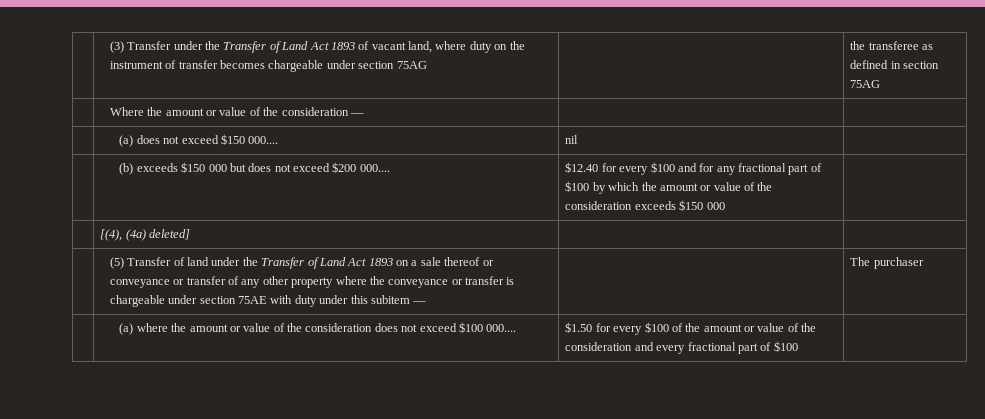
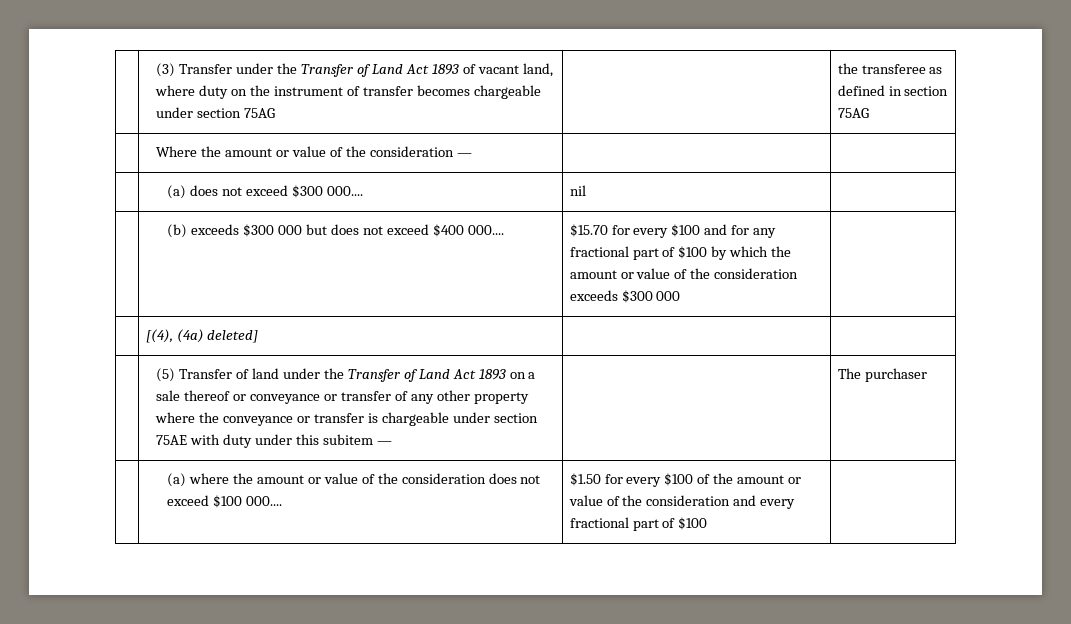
- | (a) does not exceed $150 000.... | nil |
+ | (a) does not exceed $300 000.... | nil |
- | (b) exceeds $150 000 but does not exceed $200 000.... | $12.40 for every $100 and for any fractional part of $100 by which the amount or value of the consideration exceeds $150 000 |
+ | (b) exceeds $300 000 but does not exceed $400 000.... | $15.70 for every $100 and for any fractional part of $100 by which the amount or value of the consideration exceeds $300 000 |

